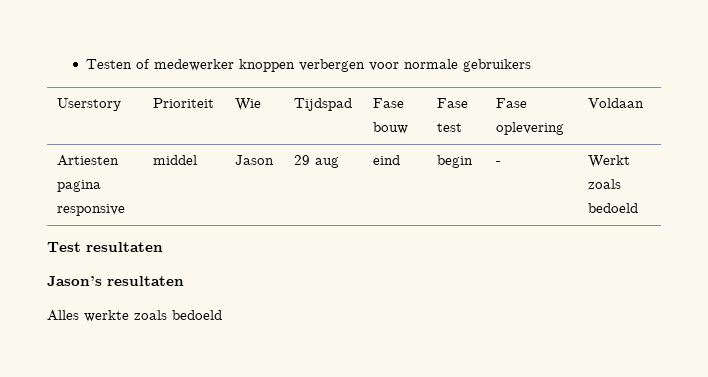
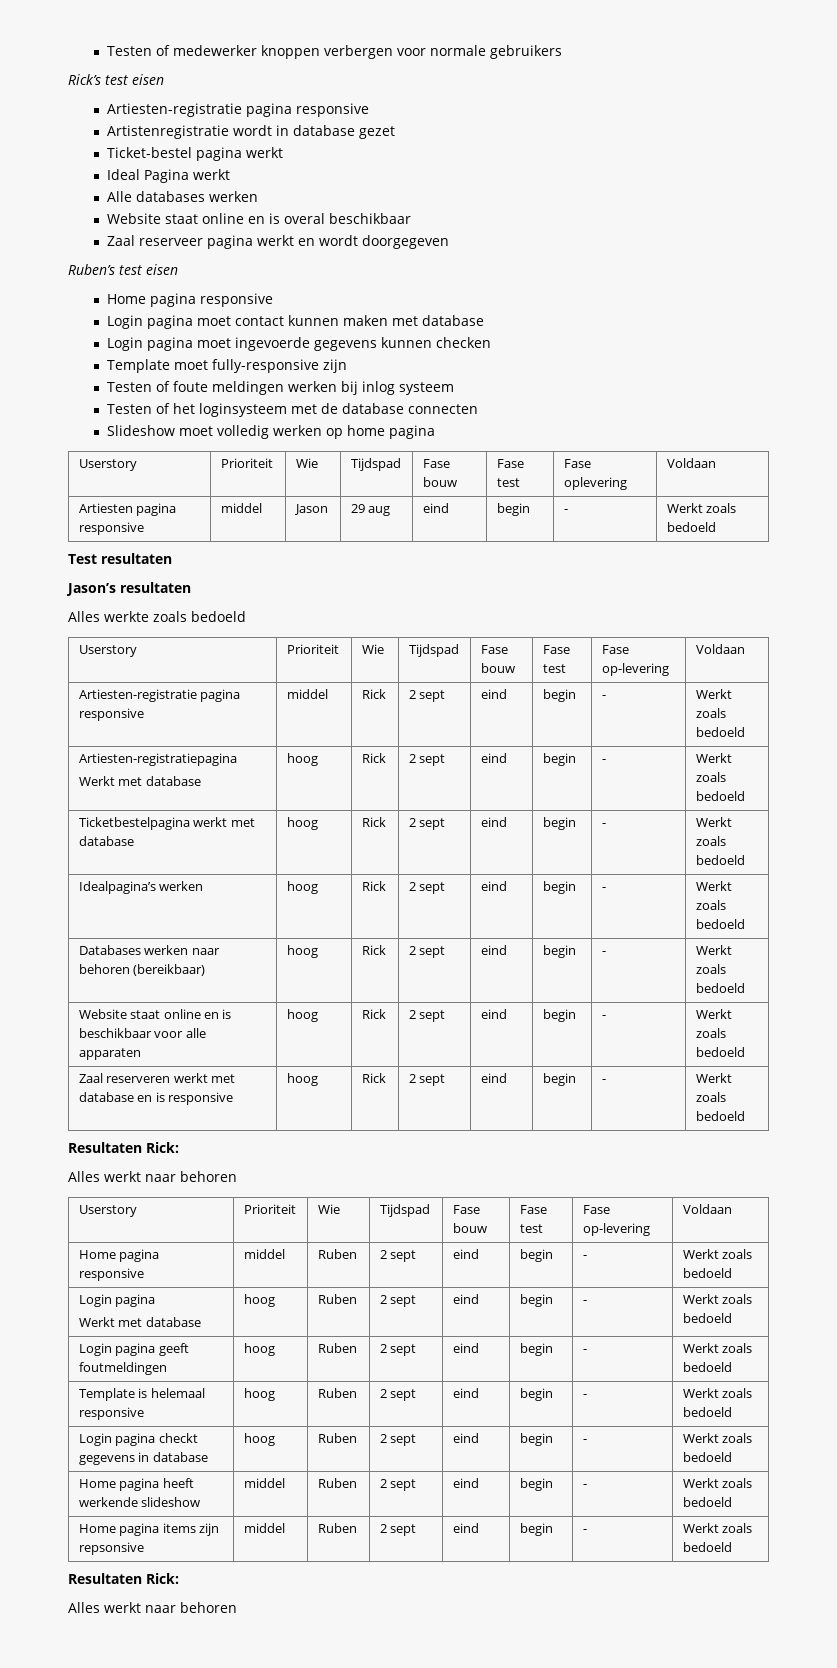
+ Rick’s test eisen
+ Artiesten-registratie pagina responsive
+ Artistenregistratie wordt in database gezet
+ Ticket-bestel pagina werkt
+ Ideal Pagina werkt
+ Alle databases werken
+ Website staat online en is overal beschikbaar
+ Zaal reserveer pagina werkt en wordt doorgegeven
+ Ruben’s test eisen
+ Home pagina responsive
+ Login pagina moet contact kunnen maken met database
+ Login pagina moet ingevoerde gegevens kunnen checken
+ Template moet fully-responsive zijn
+ Testen of foute meldingen werken bij inlog systeem
+ Testen of het loginsysteem met de database connecten
+ Slideshow moet volledig werken op home pagina
  Alles werkte zoals bedoeld
+ Userstory | Prioriteit | Wie | Tijdspad | Fase bouw | Fase test | Fase op-levering | Voldaan
+ Artiesten-registratie pagina responsive | middel | Rick | 2 sept | eind | begin | - | Werkt zoals bedoeld
+ Artiesten-registratiepagina
+ Werkt met database | hoog | Rick | 2 sept | eind | begin | - | Werkt zoals bedoeld
+ Ticketbestelpagina werkt met database | hoog | Rick | 2 sept | eind | begin | - | Werkt zoals bedoeld
+ Idealpagina’s werken | hoog | Rick | 2 sept | eind | begin | - | Werkt zoals bedoeld
+ Databases werken naar behoren (bereikbaar) | hoog | Rick | 2 sept | eind | begin | - | Werkt zoals bedoeld
+ Website staat online en is beschikbaar voor alle apparaten | hoog | Rick | 2 sept | eind | begin | - | Werkt zoals bedoeld
+ Zaal reserveren werkt met database en is responsive | hoog | Rick | 2 sept | eind | begin | - | Werkt zoals bedoeld
+ Resultaten Rick:
+ Alles werkt naar behoren
+ Userstory | Prioriteit | Wie | Tijdspad | Fase bouw | Fase test | Fase op-levering | Voldaan
+ Home pagina responsive | middel | Ruben | 2 sept | eind | begin | - | Werkt zoals bedoeld
+ Login pagina
+ Werkt met database | hoog | Ruben | 2 sept | eind | begin | - | Werkt zoals bedoeld
+ Login pagina geeft foutmeldingen | hoog | Ruben | 2 sept | eind | begin | - | Werkt zoals bedoeld
+ Template is helemaal responsive | hoog | Ruben | 2 sept | eind | begin | - | Werkt zoals bedoeld
+ Login pagina checkt gegevens in database | hoog | Ruben | 2 sept | eind | begin | - | Werkt zoals bedoeld
+ Home pagina heeft werkende slideshow | middel | Ruben | 2 sept | eind | begin | - | Werkt zoals bedoeld
+ Home pagina items zijn repsonsive | middel | Ruben | 2 sept | eind | begin | - | Werkt zoals bedoeld
+ Resultaten Rick:
+ Alles werkt naar behoren

